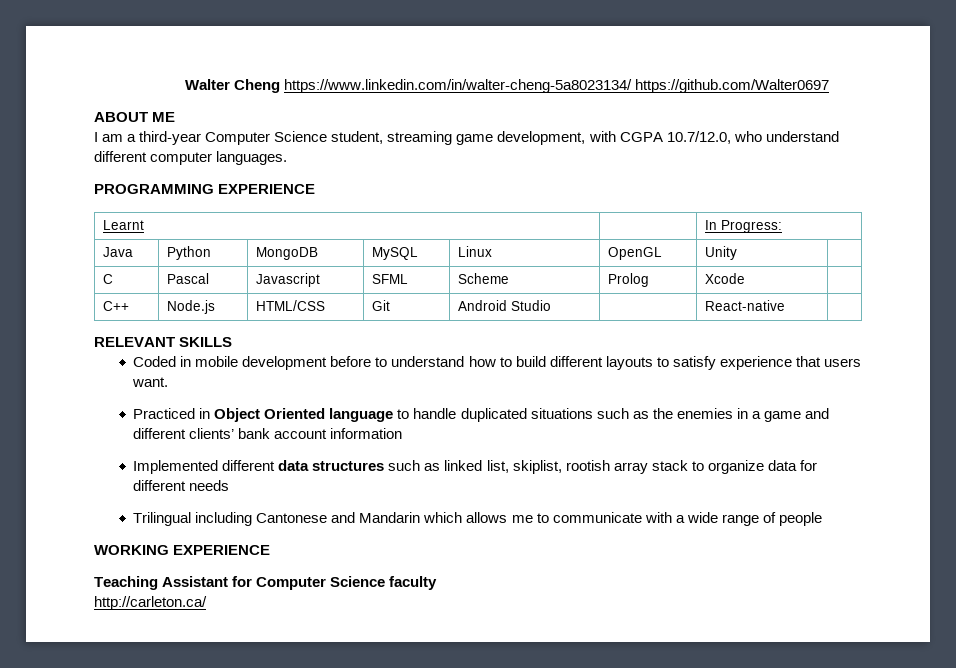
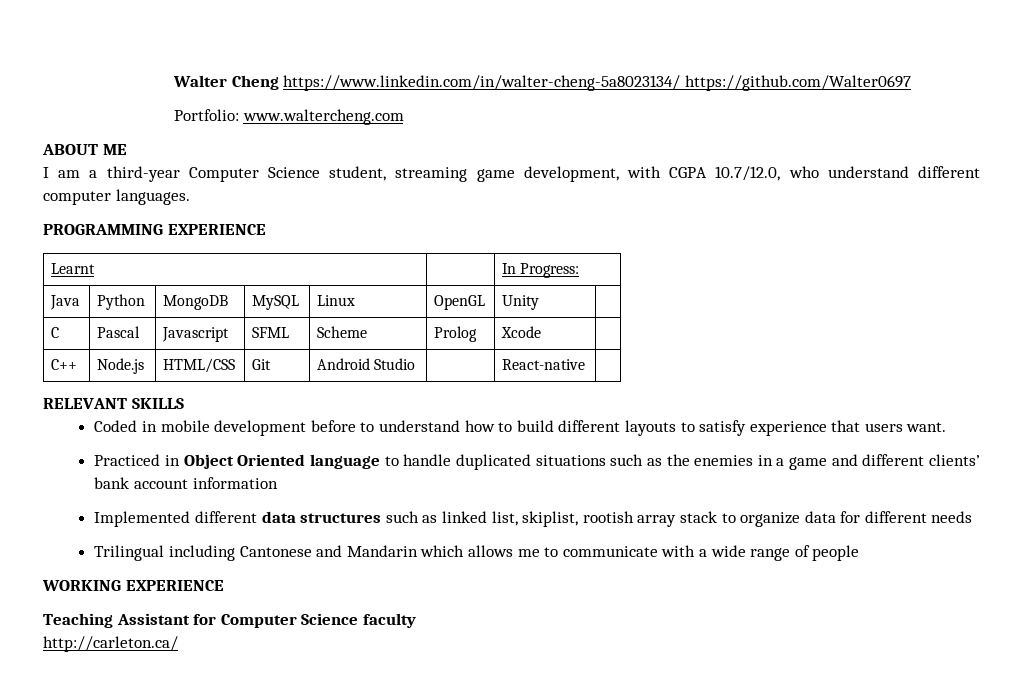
+ Portfolio: www.waltercheng.com

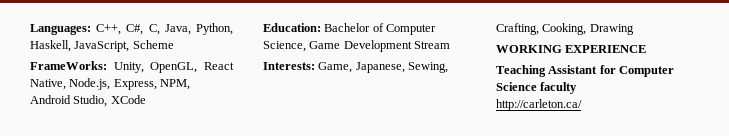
- Walter Cheng https://www.linkedin.com/in/walter-cheng-5a8023134/ https://github.com/Walter0697
- Portfolio: www.waltercheng.com
- ABOUT ME
- I am a third-year Computer Science student, streaming game development, with CGPA 10.7/12.0, who understand different computer languages.
- PROGRAMMING EXPERIENCE
- Learnt | | In Progress:
- Java | Python | MongoDB | MySQL | Linux | OpenGL | Unity |
- C | Pascal | Javascript | SFML | Scheme | Prolog | Xcode |
- C++ | Node.js | HTML/CSS | Git | Android Studio | | React-native |
- RELEVANT SKILLS
- Coded in mobile development before to understand how to build different layouts to satisfy experience that users want.
- Practiced in Object Oriented language to handle duplicated situations such as the enemies in a game and different clients’ bank account information
- Implemented different data structures such as linked list, skiplist, rootish array stack to organize data for different needs
- Trilingual including Cantonese and Mandarin which allows me to communicate with a wide range of people
+ Languages: C++, C#, C, Java, Python, Haskell, JavaScript, Scheme
+ FrameWorks: Unity, OpenGL, React Native, Node.js, Express, NPM, Android Studio, XCode
+ Education: Bachelor of Computer Science, Game Development Stream
+ Interests: Game, Japanese, Sewing, Crafting, Cooking, Drawing

